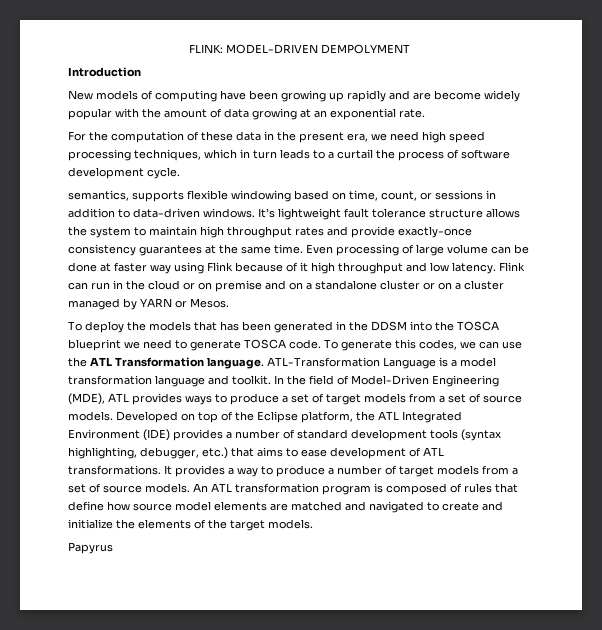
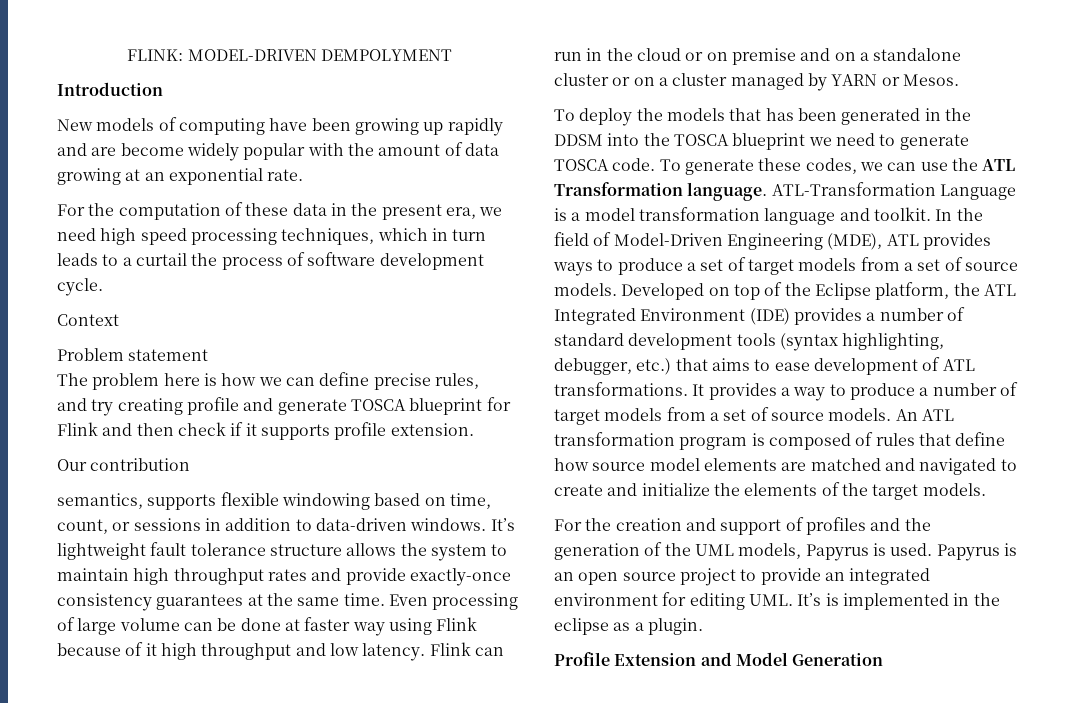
+ Context
+ Problem statement
+ The problem here is how we can define precise rules,
+ and try creating profile and generate TOSCA blueprint for Flink and then check if it supports profile extension.
+ Our contribution
- To generate this codes, we can use the ATL Transformation language.
+ To generate these codes, we can use the ATL Transformation language.
- Papyrus
+ For the creation and support of profiles and the generation of the UML models, Papyrus is used. Papyrus is an open source project to provide an integrated environment for editing UML. It’s is implemented in the eclipse as a plugin.
+ Profile Extension and Model Generation

